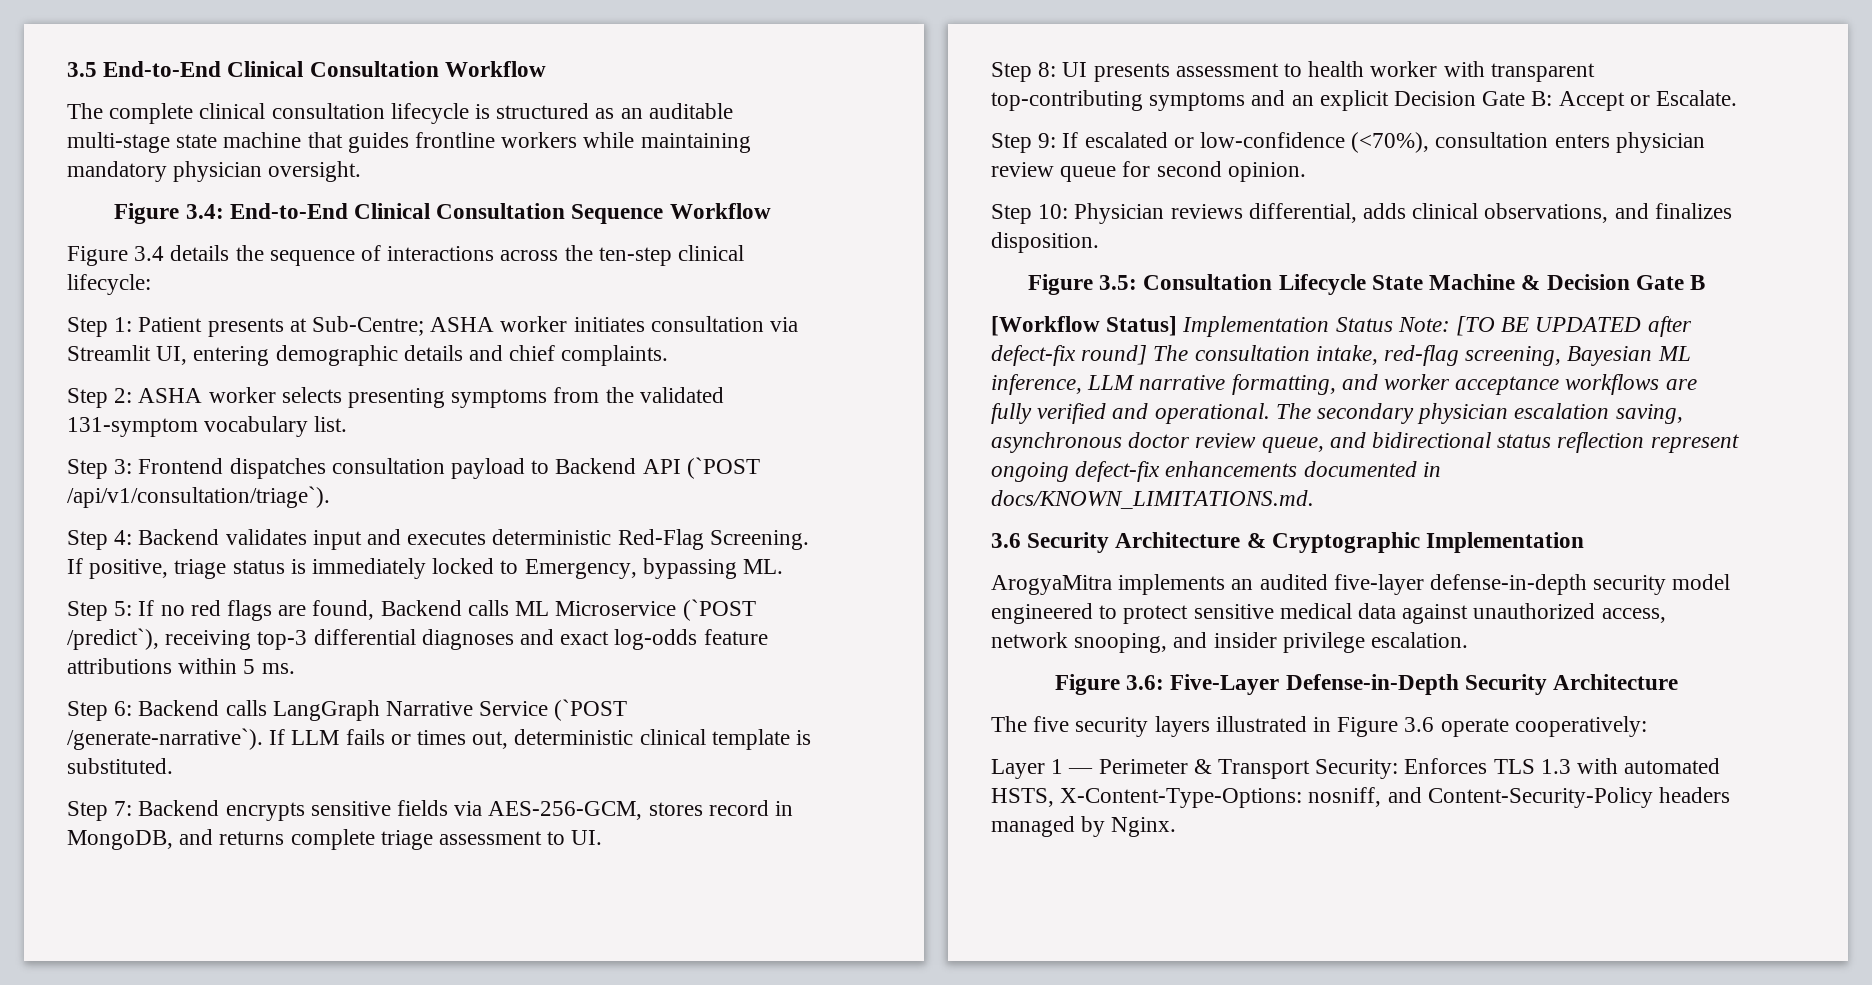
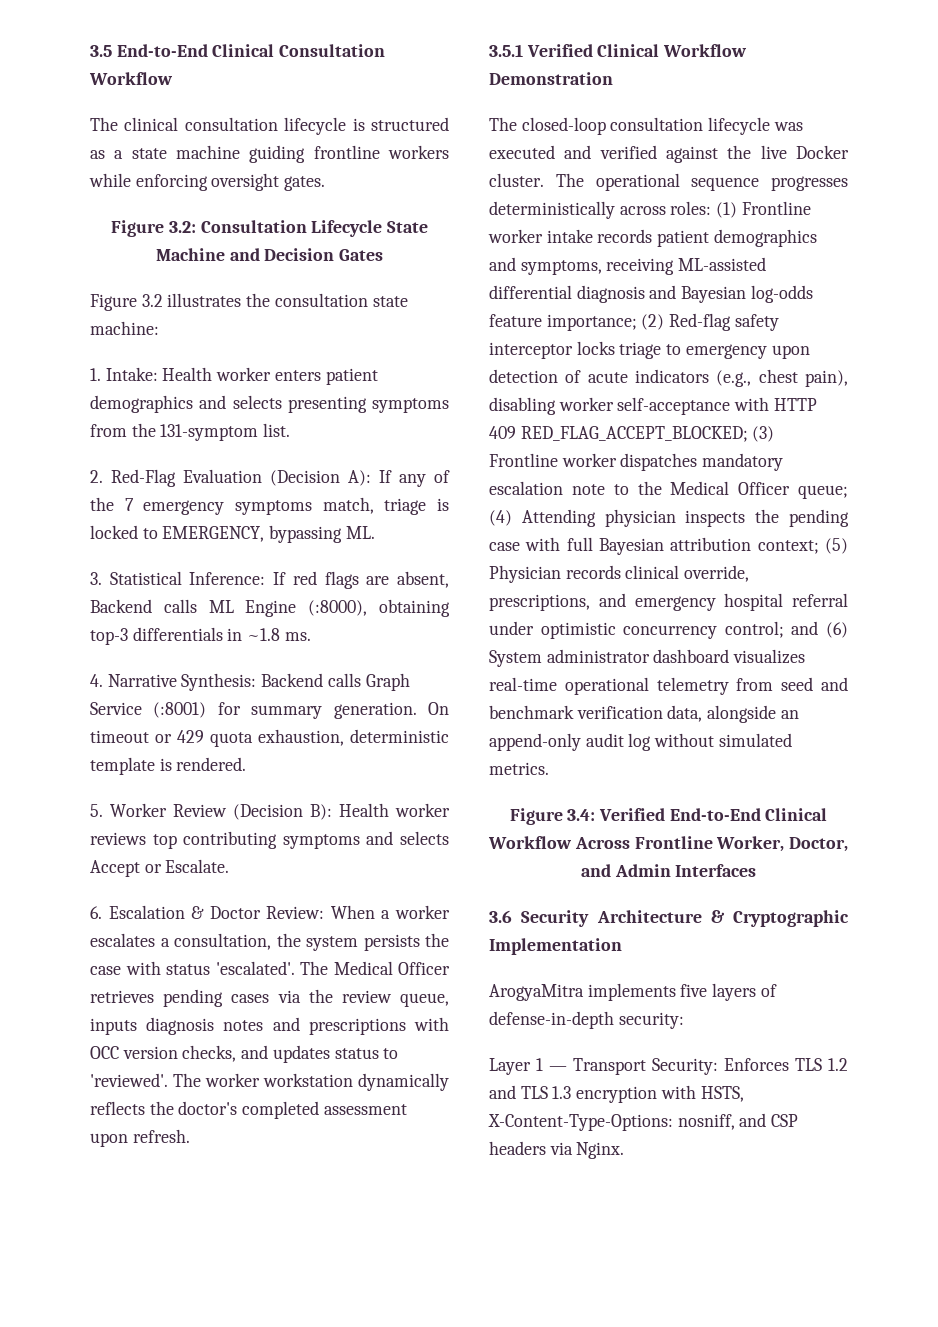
- The complete clinical consultation lifecycle is structured as an auditable multi-stage state machine that guides frontline workers while maintaining mandatory physician oversight.
- Figure 3.4: End-to-End Clinical Consultation Sequence Workflow
- Figure 3.4 details the sequence of interactions across the ten-step clinical lifecycle:
- Step 1: Patient presents at Sub-Centre; ASHA worker initiates consultation via Streamlit UI, entering demographic details and chief complaints.
- Step 2: ASHA worker selects presenting symptoms from the validated 131-symptom vocabulary list.
- Step 3: Frontend dispatches consultation payload to Backend API (`POST /api/v1/consultation/triage`).
- Step 4: Backend validates input and executes deterministic Red-Flag Screening. If positive, triage status is immediately locked to Emergency, bypassing ML.
+ The clinical consultation lifecycle is structured as a state machine guiding frontline workers while enforcing oversight gates.
+ Figure 3.2: Consultation Lifecycle State Machine and Decision Gates
+ Figure 3.2 illustrates the consultation state machine:
+ 1. Intake: Health worker enters patient demographics and selects presenting symptoms from the 131-symptom list.
+ 2. Red-Flag Evaluation (Decision A): If any of the 7 emergency symptoms match, triage is locked to EMERGENCY, bypassing ML.
- Step 5: If no red flags are found, Backend calls ML Microservice (`POST /predict`), receiving top-3 differential diagnoses and exact log-odds feature attributions within 5 ms.
- Step 6: Backend calls LangGraph Narrative Service (`POST /generate-narrative`). If LLM fails or times out, deterministic clinical template is substituted.
- Step 7: Backend encrypts sensitive fields via AES-256-GCM, stores record in MongoDB, and returns complete triage assessment to UI.
- Step 8: UI presents assessment to health worker with transparent top-contributing symptoms and an explicit Decision Gate B: Accept or Escalate.
- Step 9: If escalated or low-confidence (<70%), consultation enters physician review queue for second opinion.
- Step 10: Physician reviews differential, adds clinical observations, and finalizes disposition.
- Figure 3.5: Consultation Lifecycle State Machine & Decision Gate B
- [Workflow Status] Implementation Status Note: [TO BE UPDATED after defect-fix round] The consultation intake, red-flag screening, Bayesian ML inference, LLM narrative formatting, and worker acceptance workflows are fully verified and operational. The secondary physician escalation saving, asynchronous doctor review queue, and bidirectional status reflection represent ongoing defect-fix enhancements documented in docs/KNOWN_LIMITATIONS.md.
+ 3. Statistical Inference: If red flags are absent, Backend calls ML Engine (:8000), obtaining top-3 differentials in ~1.8 ms.
+ 4. Narrative Synthesis: Backend calls Graph Service (:8001) for summary generation. On timeout or 429 quota exhaustion, deterministic template is rendered.
+ 5. Worker Review (Decision B): Health worker reviews top contributing symptoms and selects Accept or Escalate.
+ 6. Escalation & Doctor Review: When a worker escalates a consultation, the system persists the case with status 'escalated'. The Medical Officer retrieves pending cases via the review queue, inputs diagnosis notes and prescriptions with OCC version checks, and updates status to 'reviewed'. The worker workstation dynamically reflects the doctor's completed assessment upon refresh.
+ 3.5.1 Verified Clinical Workflow Demonstration
+ The closed-loop consultation lifecycle was executed and verified against the live Docker cluster. The operational sequence progresses deterministically across roles: (1) Frontline worker intake records patient demographics and symptoms, receiving ML-assisted differential diagnosis and Bayesian log-odds feature importance; (2) Red-flag safety interceptor locks triage to emergency upon detection of acute indicators (e.g., chest pain), disabling worker self-acceptance with HTTP 409 RED_FLAG_ACCEPT_BLOCKED; (3) Frontline worker dispatches mandatory escalation note to the Medical Officer queue; (4) Attending physician inspects the pending case with full Bayesian attribution context; (5) Physician records clinical override, prescriptions, and emergency hospital referral under optimistic concurrency control; and (6) System administrator dashboard visualizes real-time operational telemetry from seed and benchmark verification data, alongside an append-only audit log without simulated metrics.
+ Figure 3.4: Verified End-to-End Clinical Workflow Across Frontline Worker, Doctor, and Admin Interfaces
- ArogyaMitra implements an audited five-layer defense-in-depth security model engineered to protect sensitive medical data against unauthorized access, network snooping, and insider privilege escalation.
- Figure 3.6: Five-Layer Defense-in-Depth Security Architecture
- The five security layers illustrated in Figure 3.6 operate cooperatively:
+ ArogyaMitra implements five layers of defense-in-depth security:
- Layer 1 — Perimeter & Transport Security: Enforces TLS 1.3 with automated HSTS, X-Content-Type-Options: nosniff, and Content-Security-Policy headers managed by Nginx.
+ Layer 1 — Transport Security: Enforces TLS 1.2 and TLS 1.3 encryption with HSTS, X-Content-Type-Options: nosniff, and CSP headers via Nginx.

